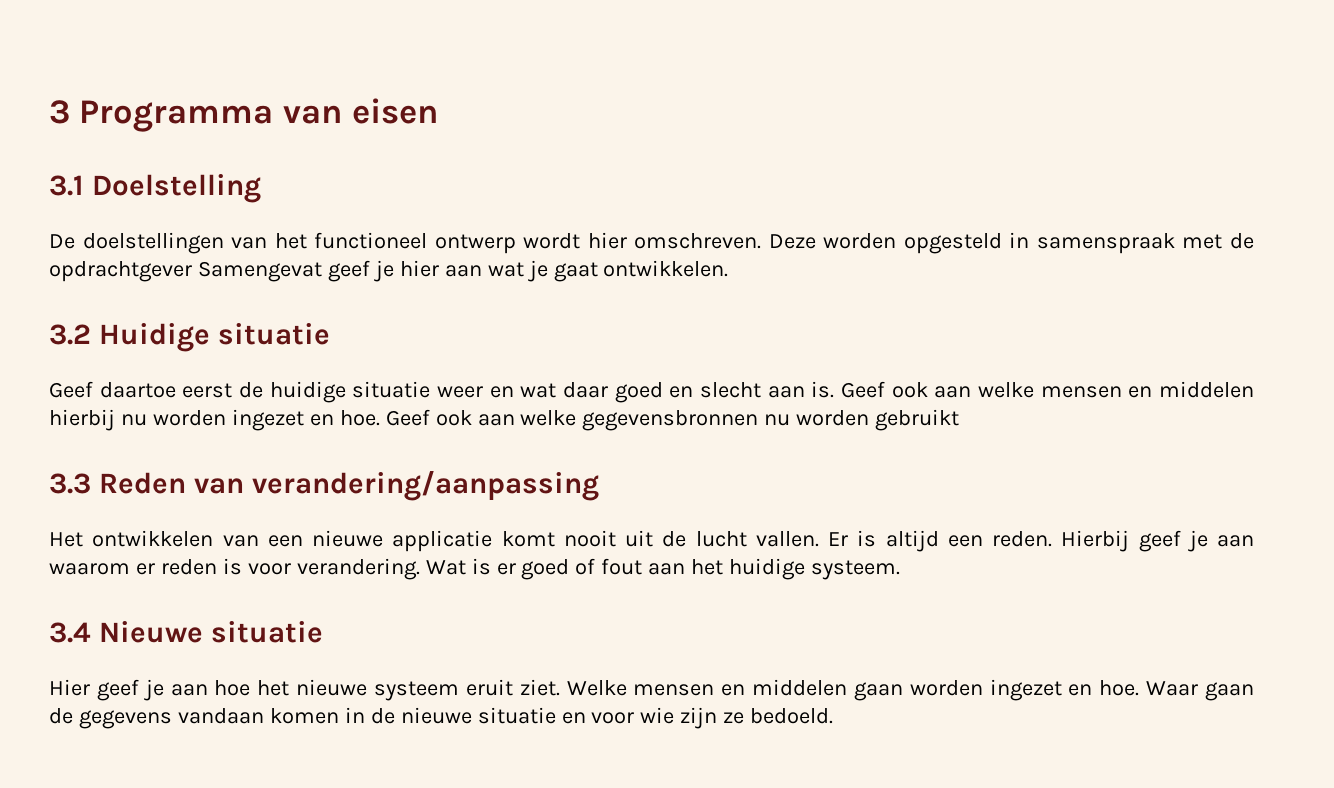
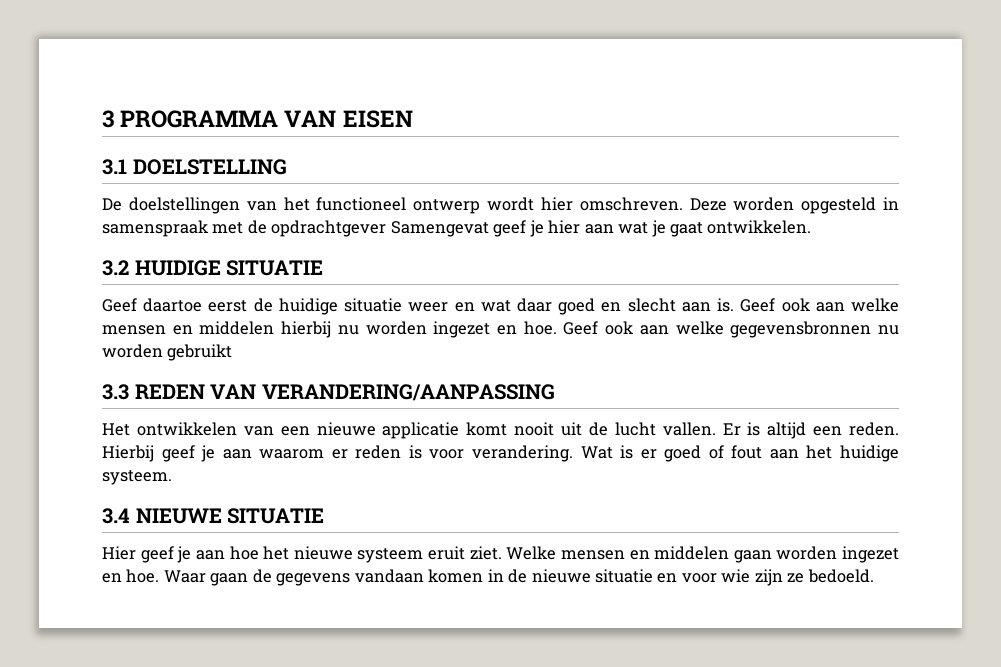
- 3 Programma van eisen
+ 3 PROGRAMMA VAN EISEN
- 3.1 Doelstelling
+ 3.1 DOELSTELLING
- 3.2 Huidige situatie
+ 3.2 HUIDIGE SITUATIE
- 3.3 Reden van verandering/aanpassing
+ 3.3 REDEN VAN VERANDERING/AANPASSING
- 3.4 Nieuwe situatie
+ 3.4 NIEUWE SITUATIE

